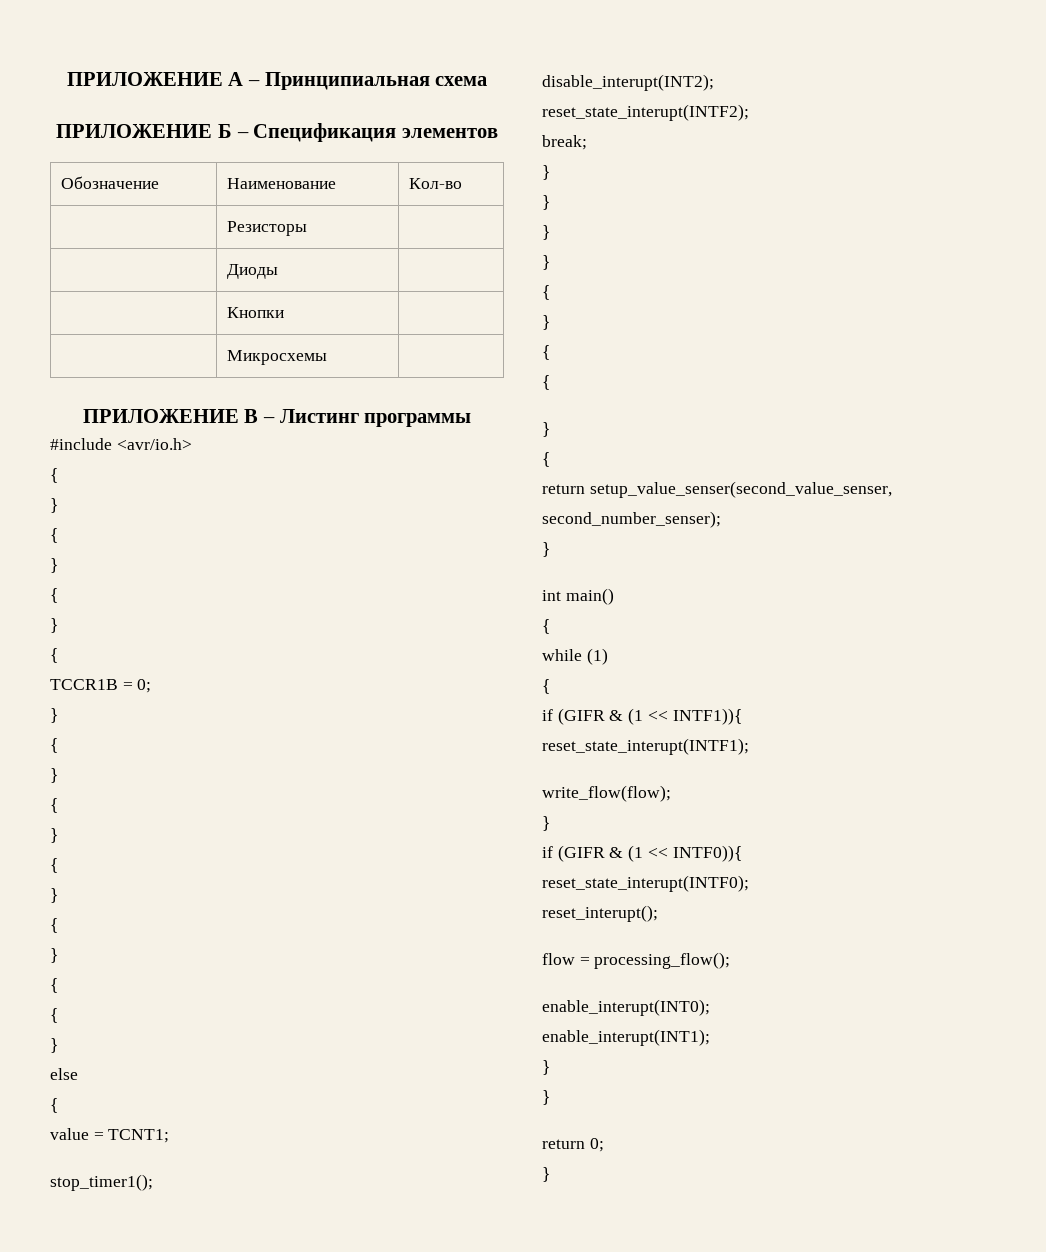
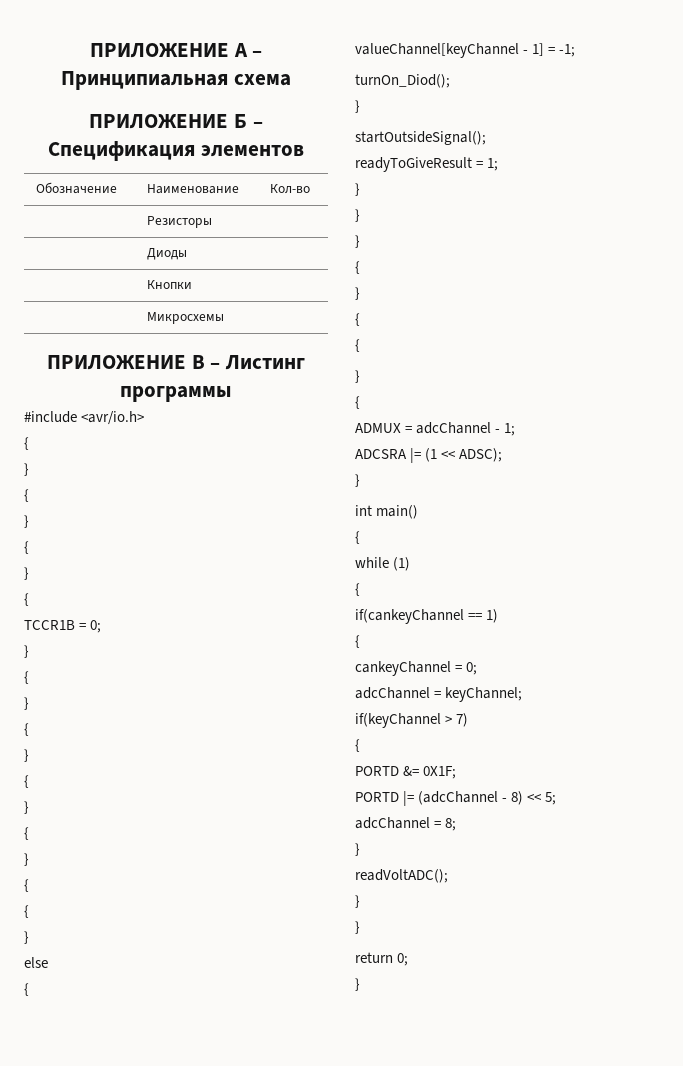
- value = TCNT1;
- stop_timer1();
- disable_interupt(INT2);
- reset_state_interupt(INTF2);
- break;
+ valueChannel[keyChannel - 1] = -1;
+ turnOn_Diod();
  }
+ startOutsideSignal();
+ readyToGiveResult = 1;
- return setup_value_senser(second_value_senser, second_number_senser);
+ ADMUX = adcChannel - 1;
+ ADCSRA |= (1 << ADSC);
- if (GIFR & (1 << INTF1)){
- reset_state_interupt(INTF1);
- write_flow(flow);
+ if(cankeyChannel == 1)
+ {
+ cankeyChannel = 0;
+ adcChannel = keyChannel;
+ if(keyChannel > 7)
+ {
+ PORTD &= 0X1F;
+ PORTD |= (adcChannel - 8) << 5;
+ adcChannel = 8;
  }
- if (GIFR & (1 << INTF0)){
- reset_state_interupt(INTF0);
- reset_interupt();
- flow = processing_flow();
- enable_interupt(INT0);
- enable_interupt(INT1);
+ readVoltADC();

